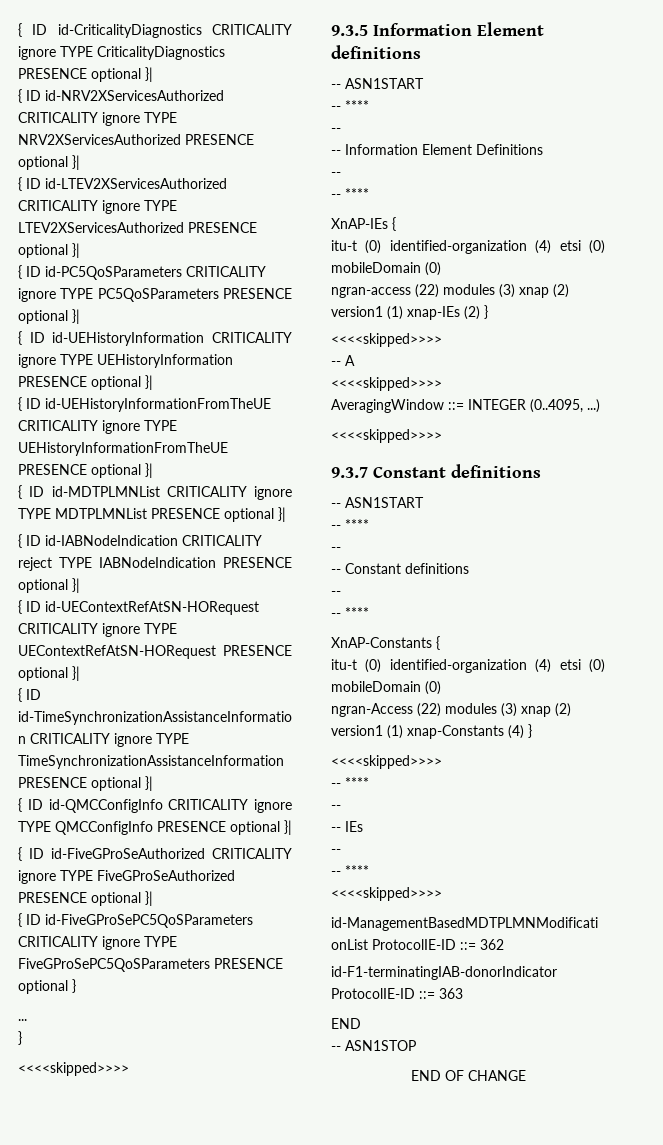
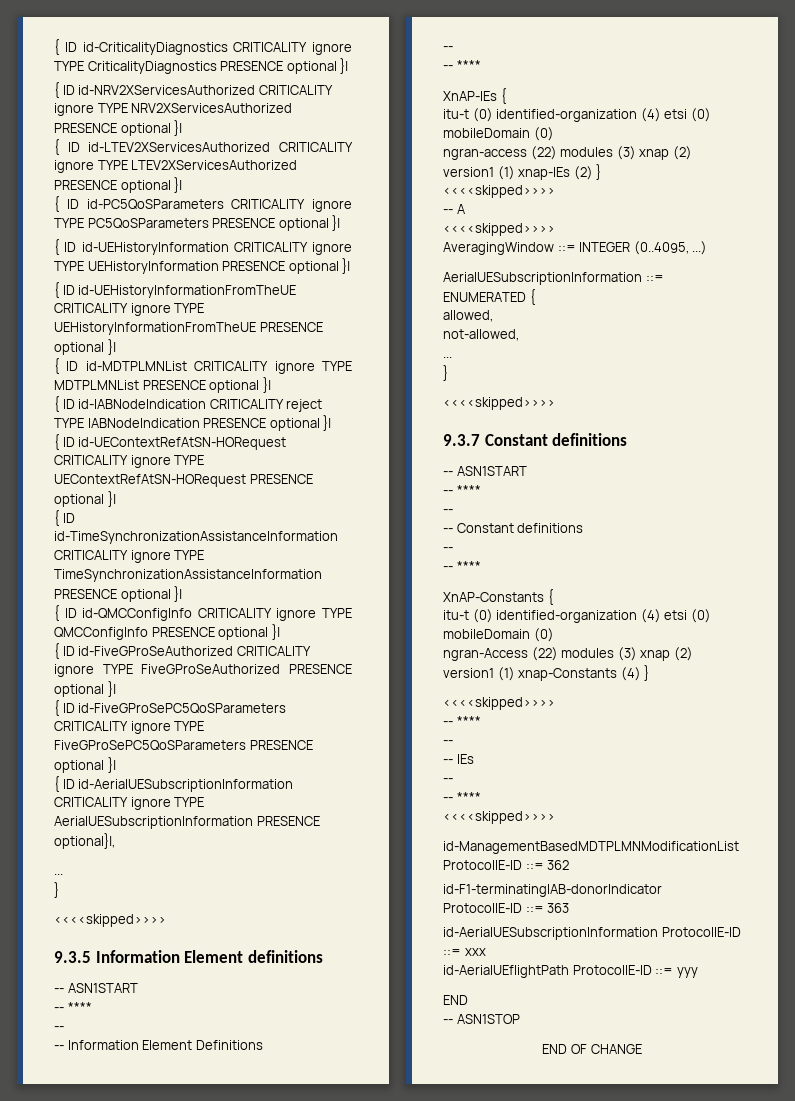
- { ID id-FiveGProSePC5QoSParameters CRITICALITY ignore TYPE FiveGProSePC5QoSParameters PRESENCE optional }
+ { ID id-FiveGProSePC5QoSParameters CRITICALITY ignore TYPE FiveGProSePC5QoSParameters PRESENCE optional }|
+ { ID id-AerialUESubscriptionInformation CRITICALITY ignore TYPE AerialUESubscriptionInformation PRESENCE optional}|,
+ AerialUESubscriptionInformation ::= ENUMERATED {
+ allowed,
+ not-allowed,
+ ...
+ }
+ id-AerialUESubscriptionInformation ProtocolIE-ID ::= xxx
+ id-AerialUEflightPath ProtocolIE-ID ::= yyy

